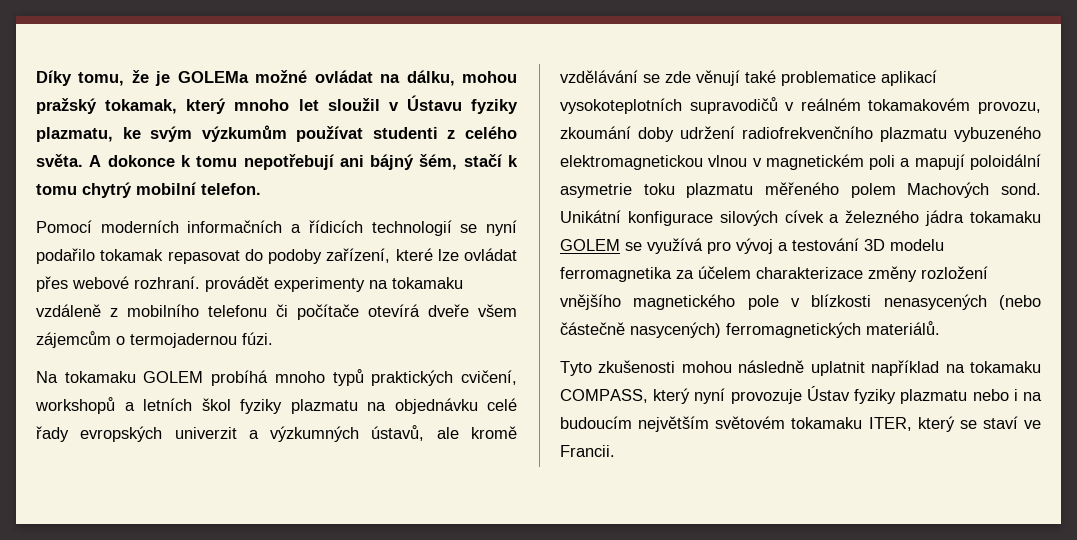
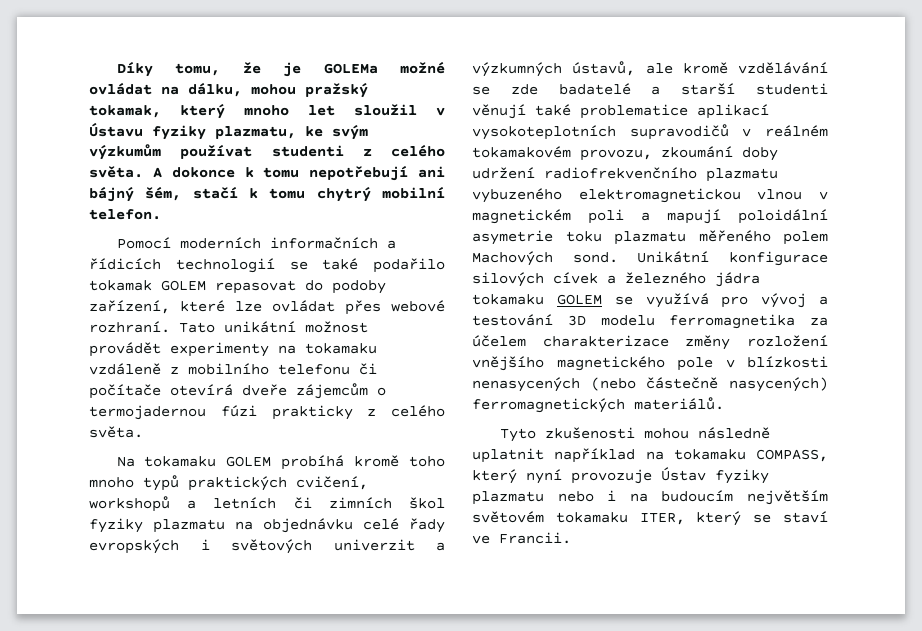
- Pomocí moderních informačních a řídicích technologií se nyní podařilo tokamak repasovat do podoby zařízení, které lze ovládat přes webové rozhraní. provádět experimenty na tokamaku vzdáleně z mobilního telefonu či počítače otevírá dveře všem zájemcům o termojadernou fúzi.
+ Pomocí moderních informačních a řídicích technologií se také podařilo tokamak GOLEM repasovat do podoby zařízení, které lze ovládat přes webové rozhraní. Tato unikátní možnost provádět experimenty na tokamaku vzdáleně z mobilního telefonu či počítače otevírá dveře zájemcům o termojadernou fúzi prakticky z celého světa.
- Na tokamaku GOLEM probíhá mnoho typů praktických cvičení, workshopů a letních škol fyziky plazmatu na objednávku celé řady evropských univerzit a výzkumných ústavů, ale kromě vzdělávání se zde věnují také problematice aplikací vysokoteplotních supravodičů v reálném tokamakovém provozu, zkoumání doby udržení radiofrekvenčního plazmatu vybuzeného elektromagnetickou vlnou v magnetickém poli a mapují poloidální asymetrie toku plazmatu měřeného polem Machových sond.
+ Na tokamaku GOLEM probíhá kromě toho mnoho typů praktických cvičení, workshopů a letních či zimních škol fyziky plazmatu na objednávku celé řady evropských i světových univerzit a výzkumných ústavů, ale kromě vzdělávání se zde badatelé a starší studenti věnují také problematice aplikací vysokoteplotních supravodičů v reálném tokamakovém provozu, zkoumání doby udržení radiofrekvenčního plazmatu vybuzeného elektromagnetickou vlnou v magnetickém poli a mapují poloidální asymetrie toku plazmatu měřeného polem Machových sond.

